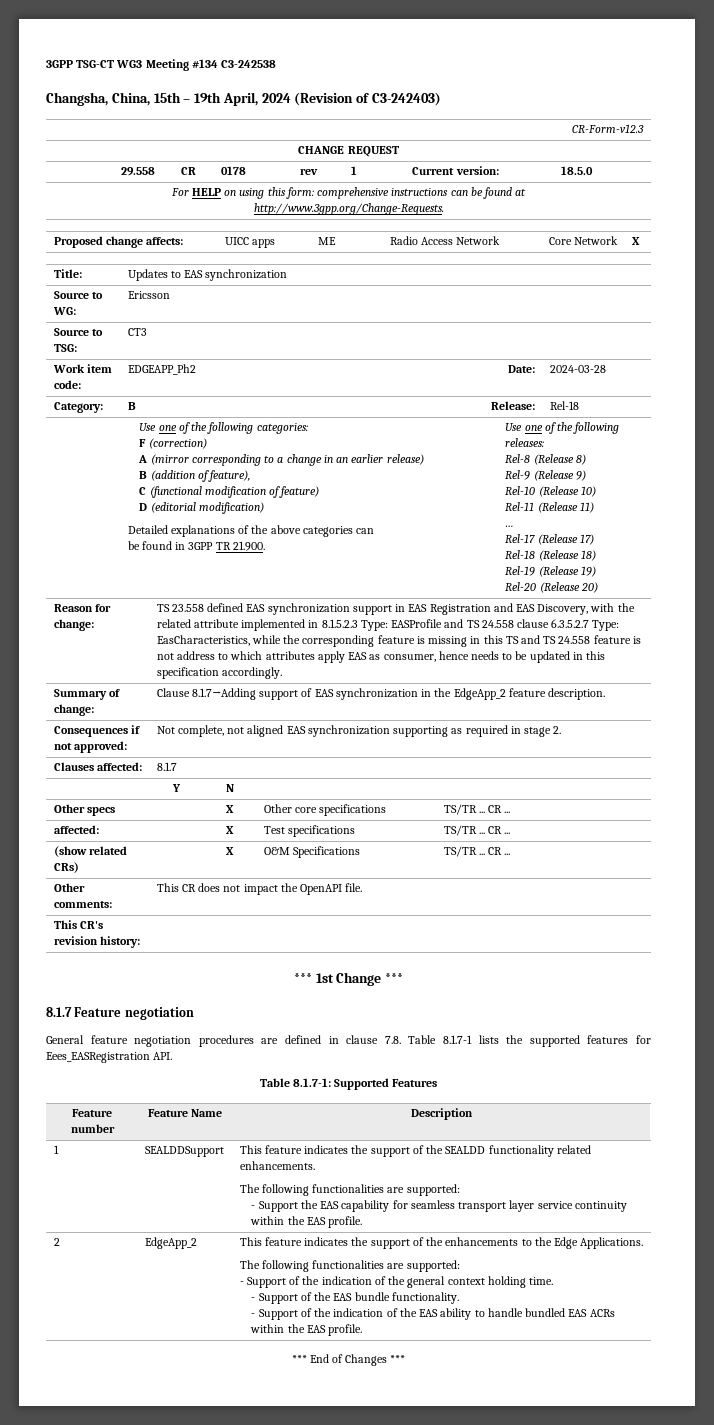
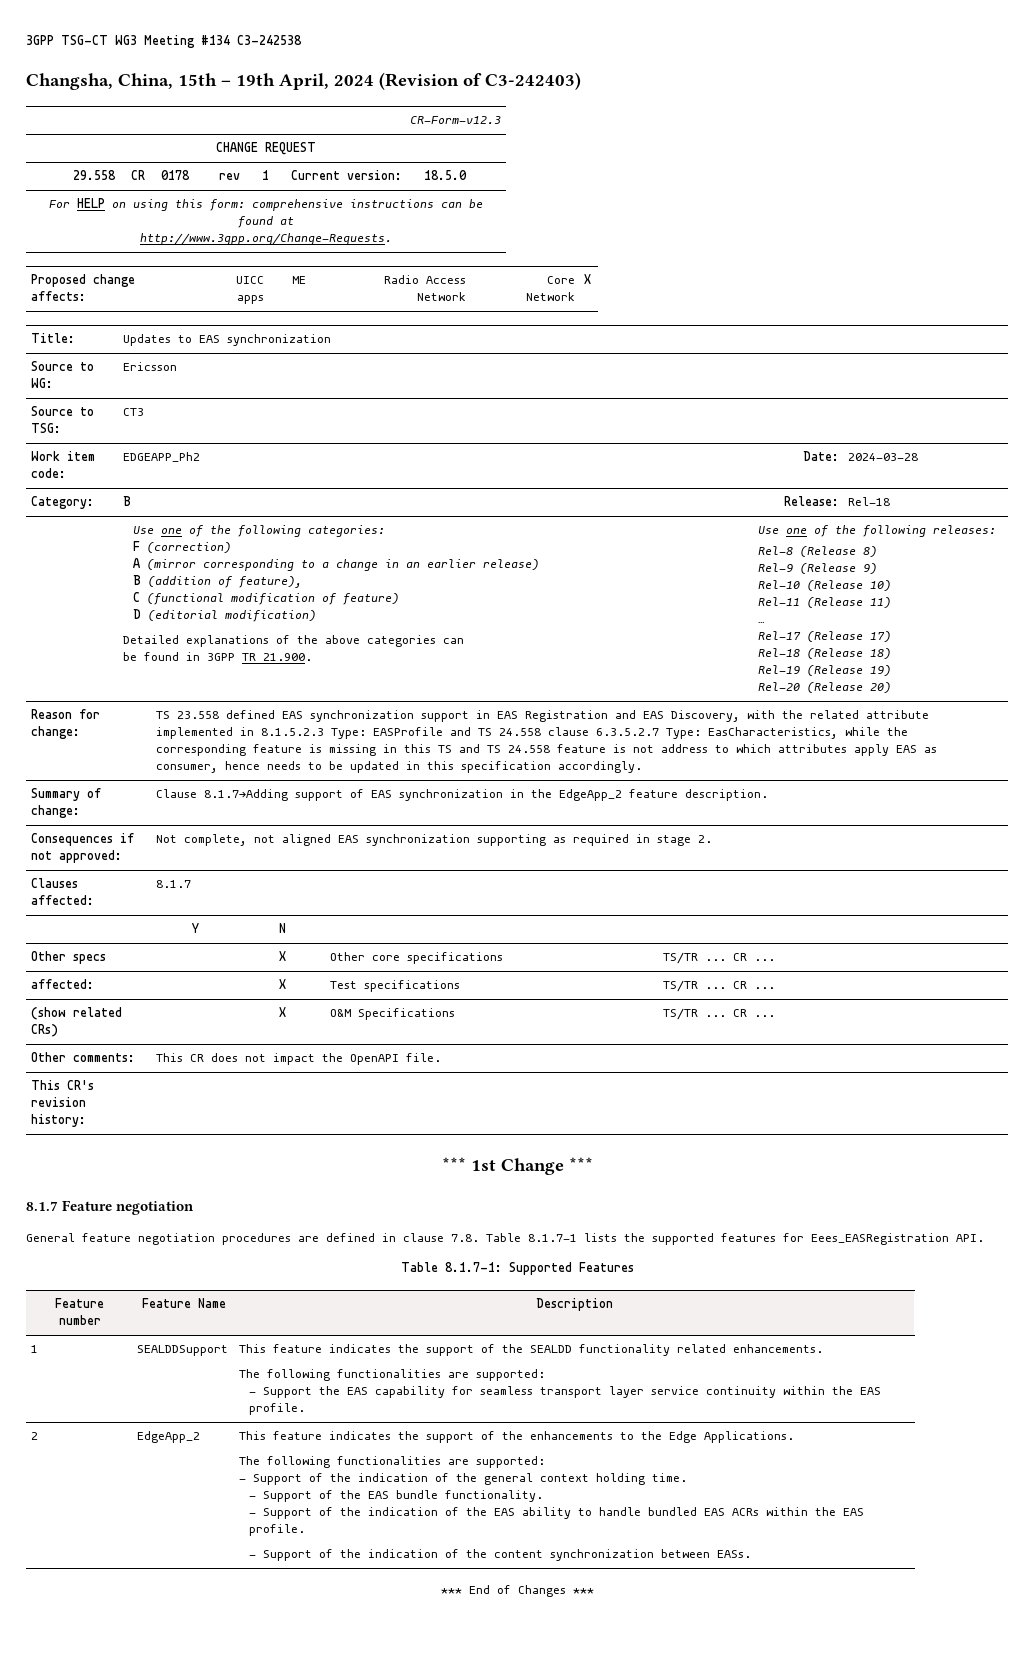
+ - Support of the indication of the content synchronization between EASs.

